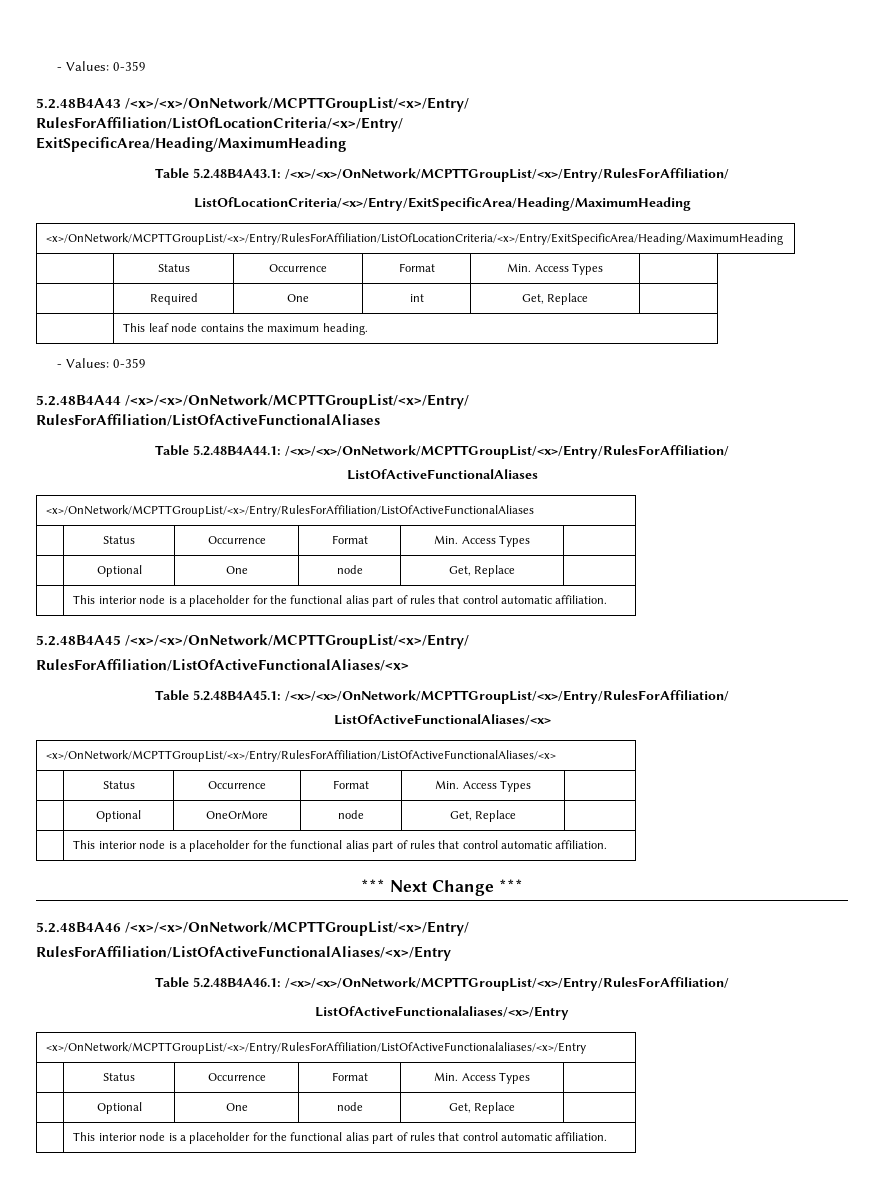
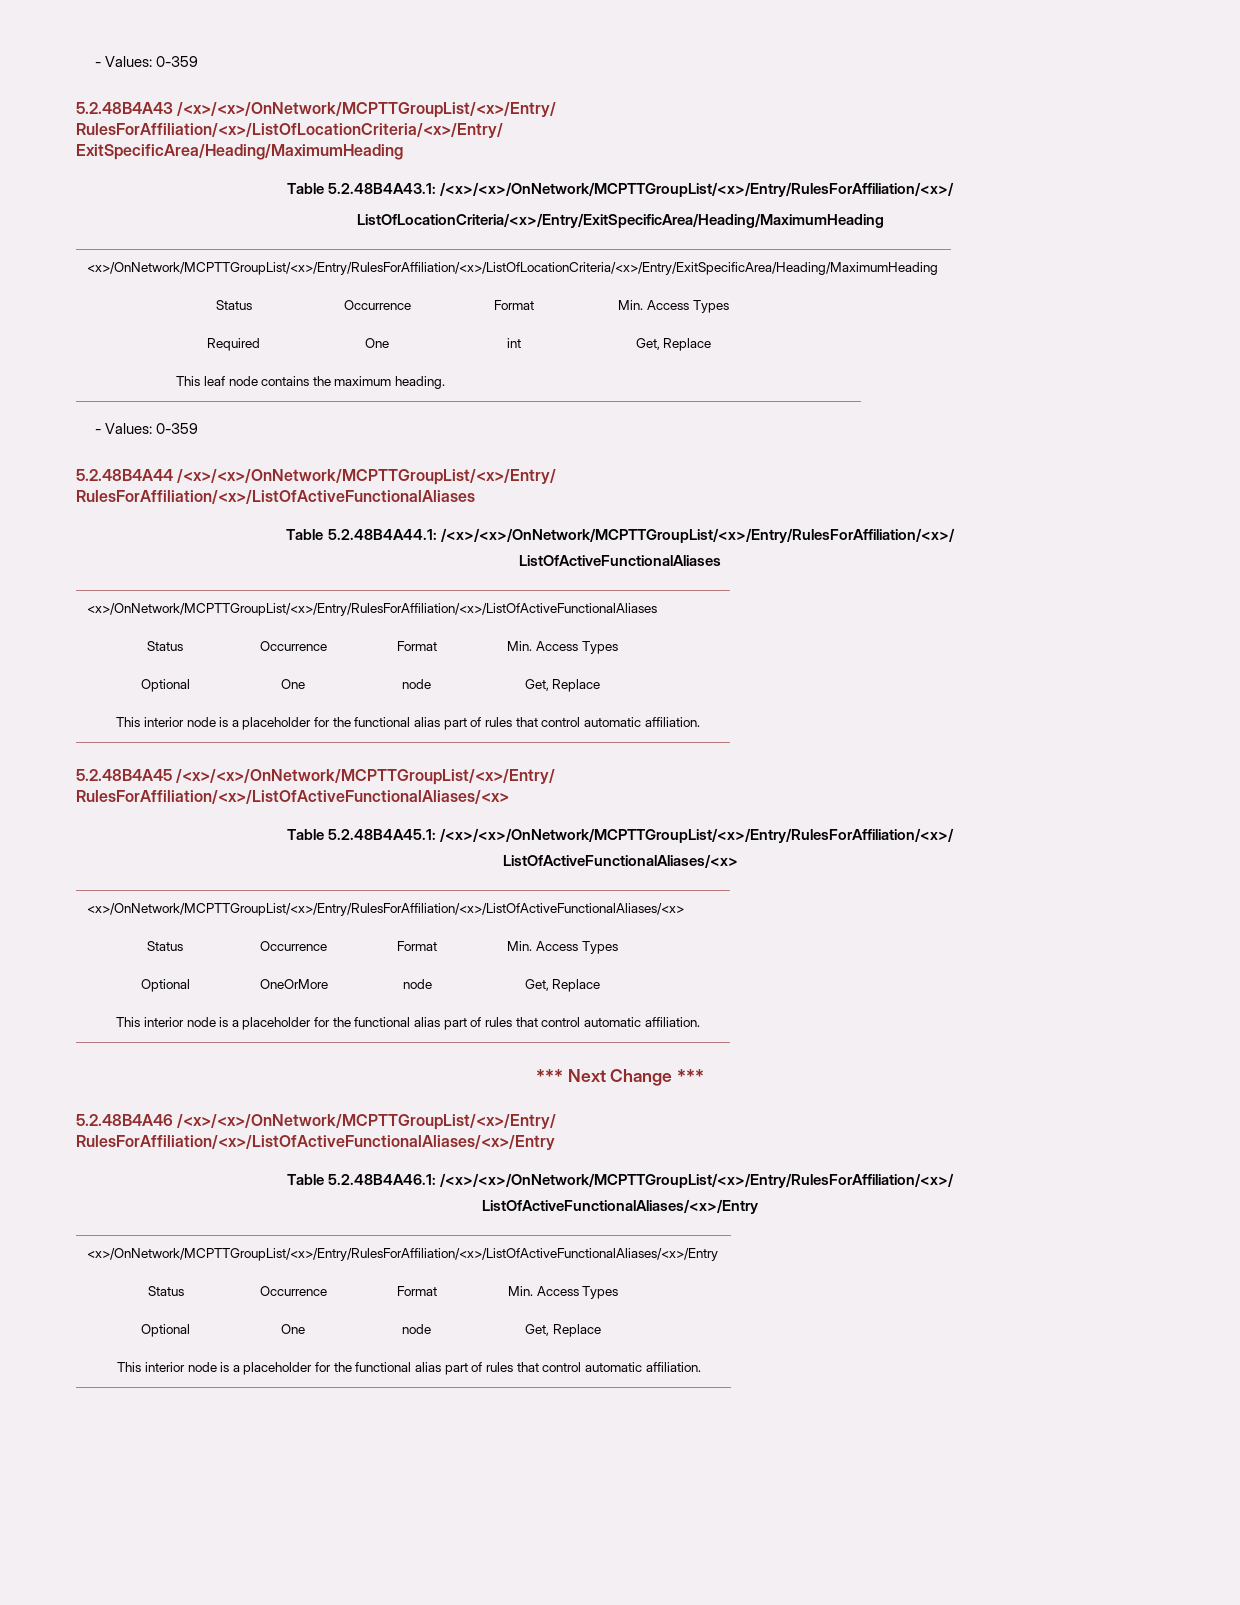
- RulesForAffiliation/ListOfLocationCriteria/<x>/Entry/
+ RulesForAffiliation/<x>/ListOfLocationCriteria/<x>/Entry/
- Table 5.2.48B4A43.1: /<x>/<x>/OnNetwork/MCPTTGroupList/<x>/Entry/RulesForAffiliation/
+ Table 5.2.48B4A43.1: /<x>/<x>/OnNetwork/MCPTTGroupList/<x>/Entry/RulesForAffiliation/<x>/
- <x>/OnNetwork/MCPTTGroupList/<x>/Entry/RulesForAffiliation/ListOfLocationCriteria/<x>/Entry/ExitSpecificArea/Heading/MaximumHeading
+ <x>/OnNetwork/MCPTTGroupList/<x>/Entry/RulesForAffiliation/<x>/ListOfLocationCriteria/<x>/Entry/ExitSpecificArea/Heading/MaximumHeading
- RulesForAffiliation/ListOfActiveFunctionalAliases
+ RulesForAffiliation/<x>/ListOfActiveFunctionalAliases
- Table 5.2.48B4A44.1: /<x>/<x>/OnNetwork/MCPTTGroupList/<x>/Entry/RulesForAffiliation/
+ Table 5.2.48B4A44.1: /<x>/<x>/OnNetwork/MCPTTGroupList/<x>/Entry/RulesForAffiliation/<x>/
- <x>/OnNetwork/MCPTTGroupList/<x>/Entry/RulesForAffiliation/ListOfActiveFunctionalAliases
+ <x>/OnNetwork/MCPTTGroupList/<x>/Entry/RulesForAffiliation/<x>/ListOfActiveFunctionalAliases
- RulesForAffiliation/ListOfActiveFunctionalAliases/<x>
+ RulesForAffiliation/<x>/ListOfActiveFunctionalAliases/<x>
- Table 5.2.48B4A45.1: /<x>/<x>/OnNetwork/MCPTTGroupList/<x>/Entry/RulesForAffiliation/
+ Table 5.2.48B4A45.1: /<x>/<x>/OnNetwork/MCPTTGroupList/<x>/Entry/RulesForAffiliation/<x>/
- <x>/OnNetwork/MCPTTGroupList/<x>/Entry/RulesForAffiliation/ListOfActiveFunctionalAliases/<x>
+ <x>/OnNetwork/MCPTTGroupList/<x>/Entry/RulesForAffiliation/<x>/ListOfActiveFunctionalAliases/<x>
- RulesForAffiliation/ListOfActiveFunctionalAliases/<x>/Entry
+ RulesForAffiliation/<x>/ListOfActiveFunctionalAliases/<x>/Entry
- Table 5.2.48B4A46.1: /<x>/<x>/OnNetwork/MCPTTGroupList/<x>/Entry/RulesForAffiliation/
- ListOfActiveFunctionalaliases/<x>/Entry
- <x>/OnNetwork/MCPTTGroupList/<x>/Entry/RulesForAffiliation/ListOfActiveFunctionalaliases/<x>/Entry
+ Table 5.2.48B4A46.1: /<x>/<x>/OnNetwork/MCPTTGroupList/<x>/Entry/RulesForAffiliation/<x>/
+ ListOfActiveFunctionalAliases/<x>/Entry
+ <x>/OnNetwork/MCPTTGroupList/<x>/Entry/RulesForAffiliation/<x>/ListOfActiveFunctionalAliases/<x>/Entry

